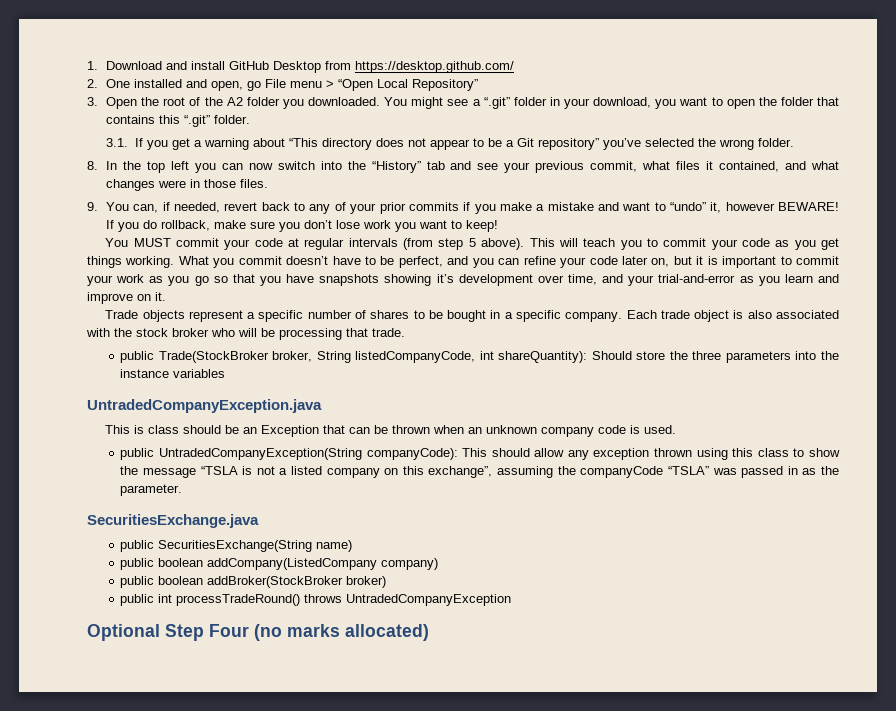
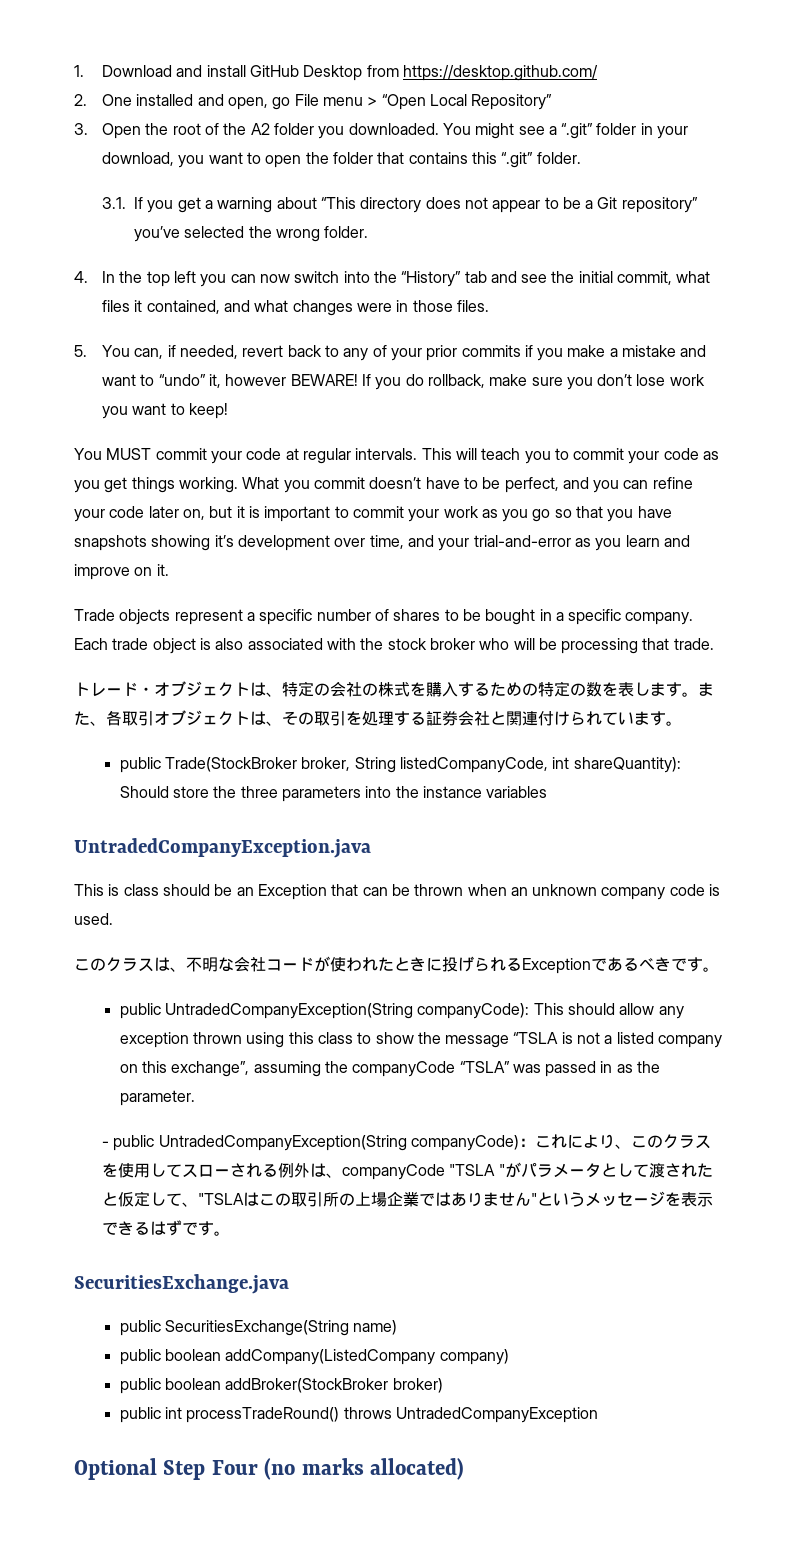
- 8. In the top left you can now switch into the “History” tab and see your previous commit, what files it contained, and what changes were in those files.
+ 4. In the top left you can now switch into the “History” tab and see the initial commit, what files it contained, and what changes were in those files.
- 9. You can, if needed, revert back to any of your prior commits if you make a mistake and want to “undo” it, however BEWARE!
+ 5. You can, if needed, revert back to any of your prior commits if you make a mistake and want to “undo” it, however BEWARE!
- You MUST commit your code at regular intervals (from step 5 above).
+ You MUST commit your code at regular intervals.
+ トレード・オブジェクトは、特定の会社の株式を購入するための特定の数を表します。また、各取引オブジェクトは、その取引を処理する証券会社と関連付けられています。
+ このクラスは、不明な会社コードが使われたときに投げられるExceptionであるべきです。
+ - public UntradedCompanyException(String companyCode)：これにより、このクラスを使用してスローされる例外は、companyCode "TSLA "がパラメータとして渡されたと仮定して、"TSLAはこの取引所の上場企業ではありません"というメッセージを表示できるはずです。

